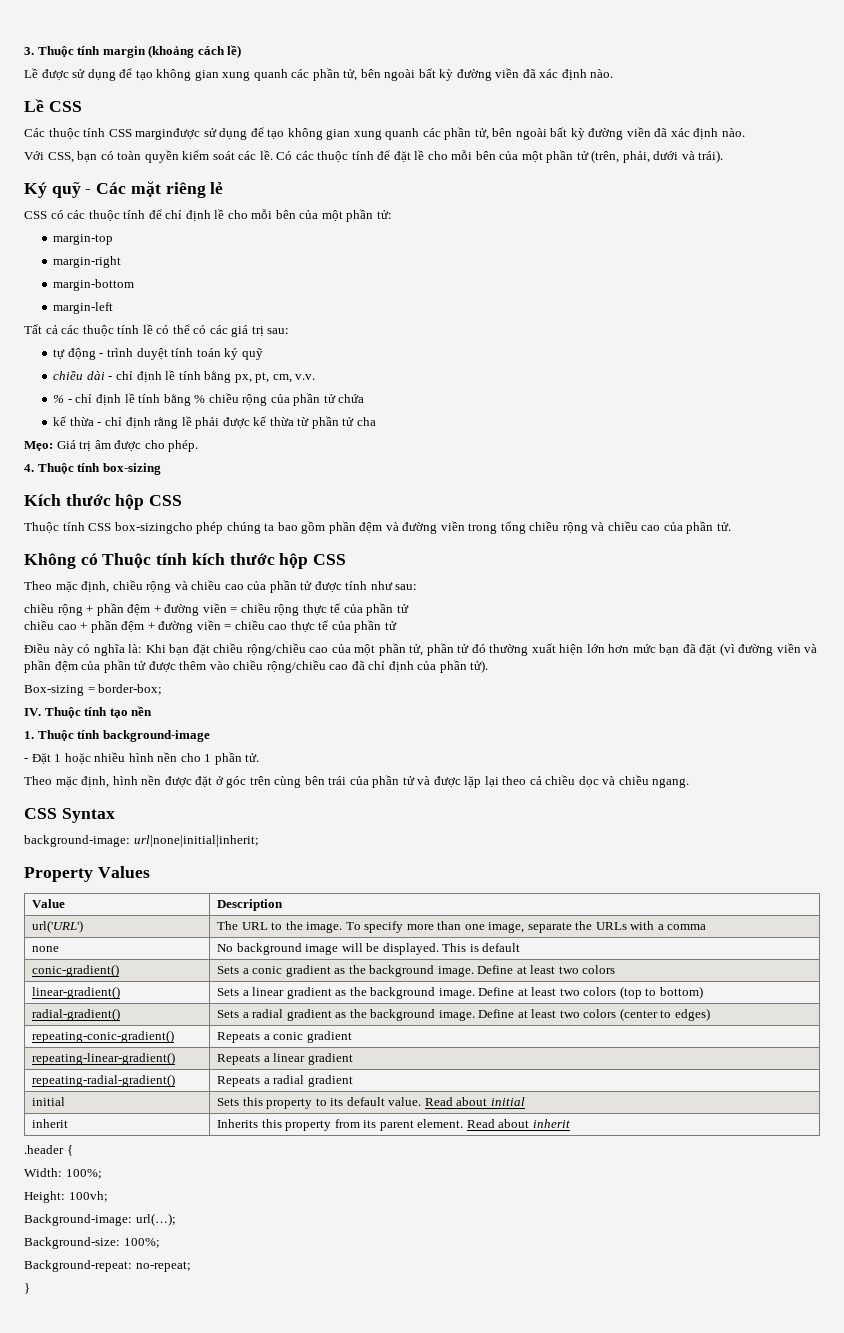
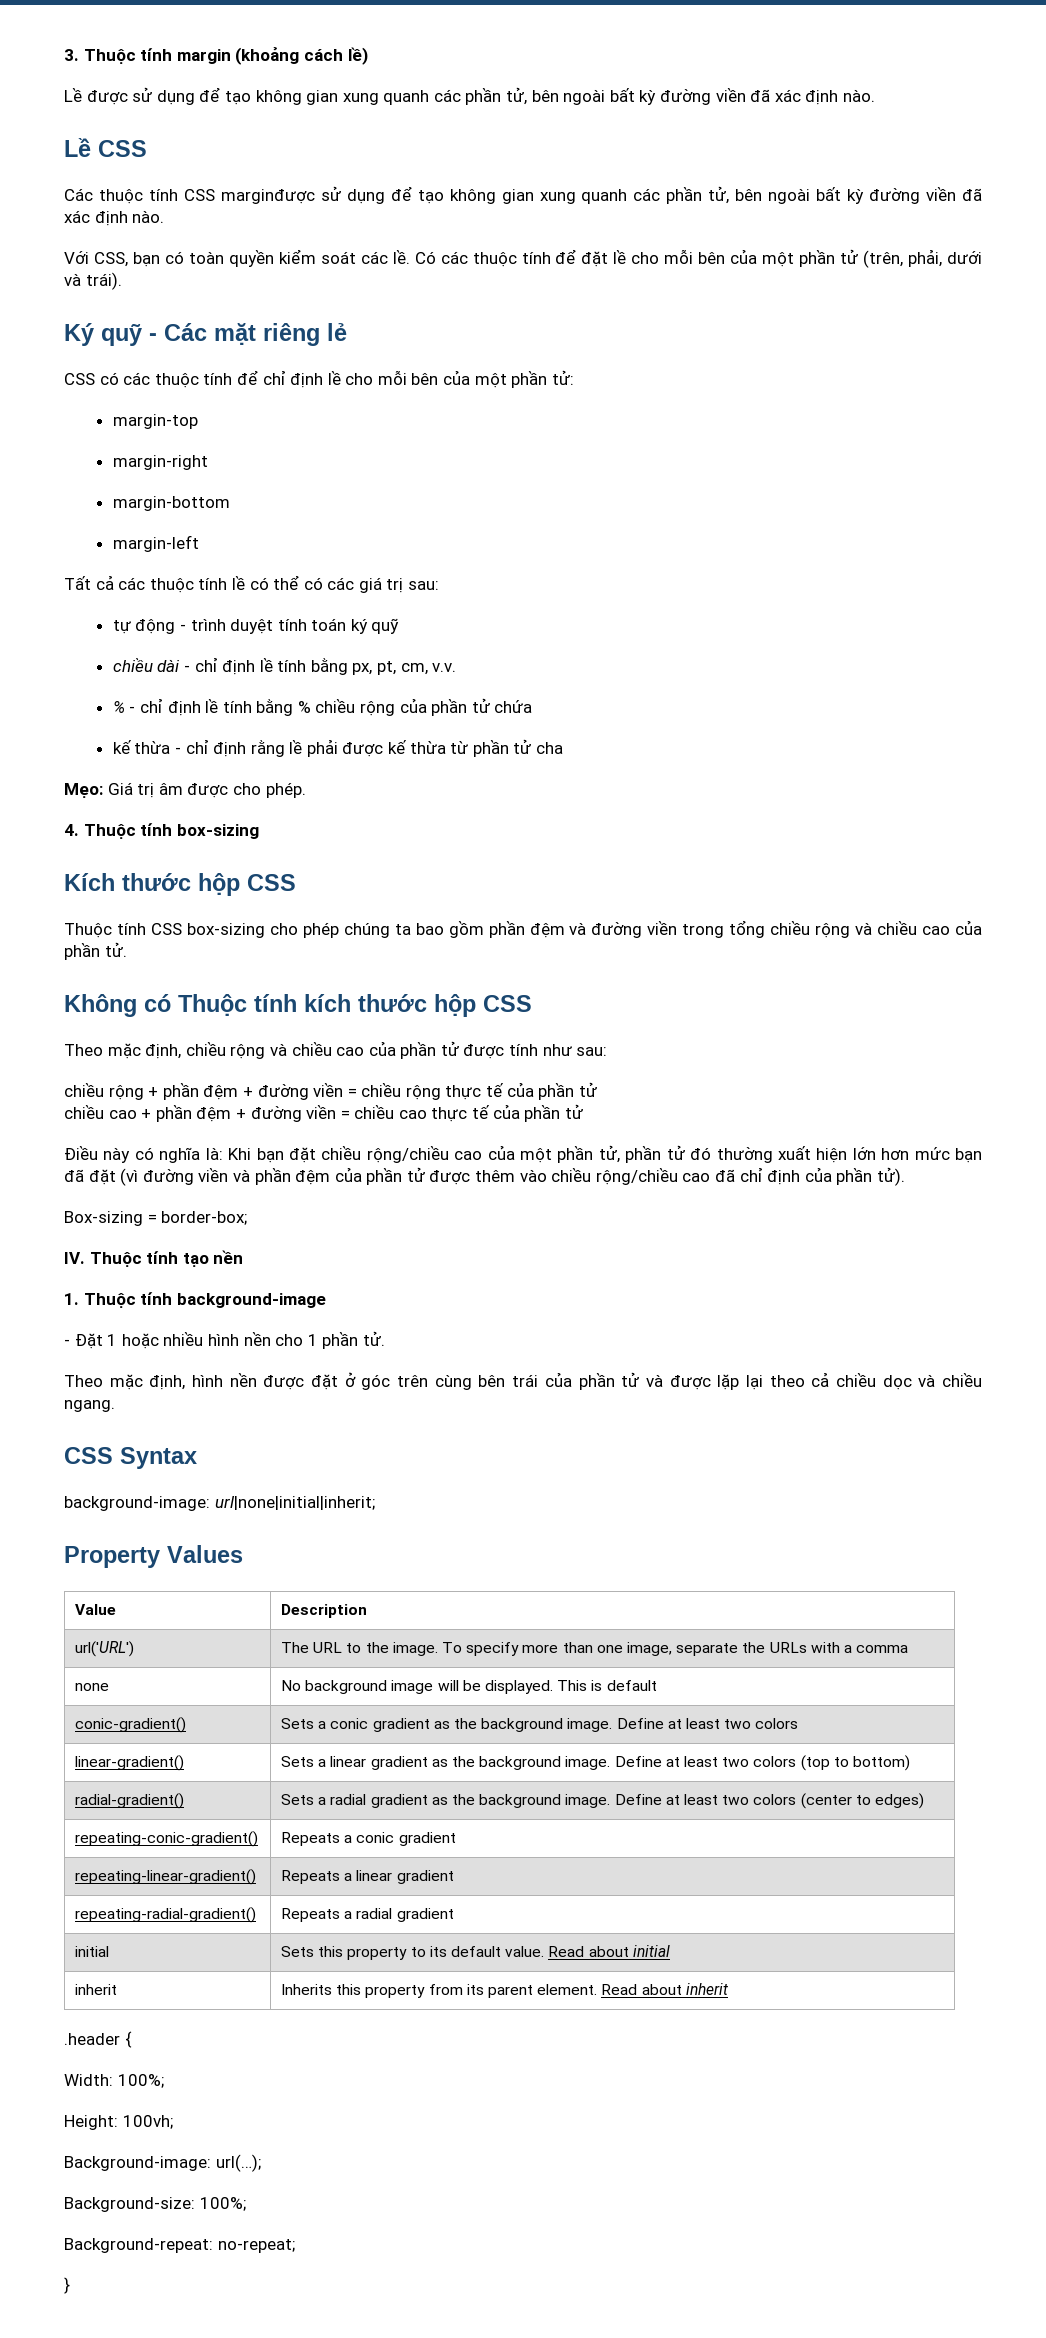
- Thuộc tính CSS box-sizingcho phép chúng ta bao gồm phần đệm và đường viền trong tổng chiều rộng và chiều cao của phần tử.
+ Thuộc tính CSS box-sizing cho phép chúng ta bao gồm phần đệm và đường viền trong tổng chiều rộng và chiều cao của phần tử.

